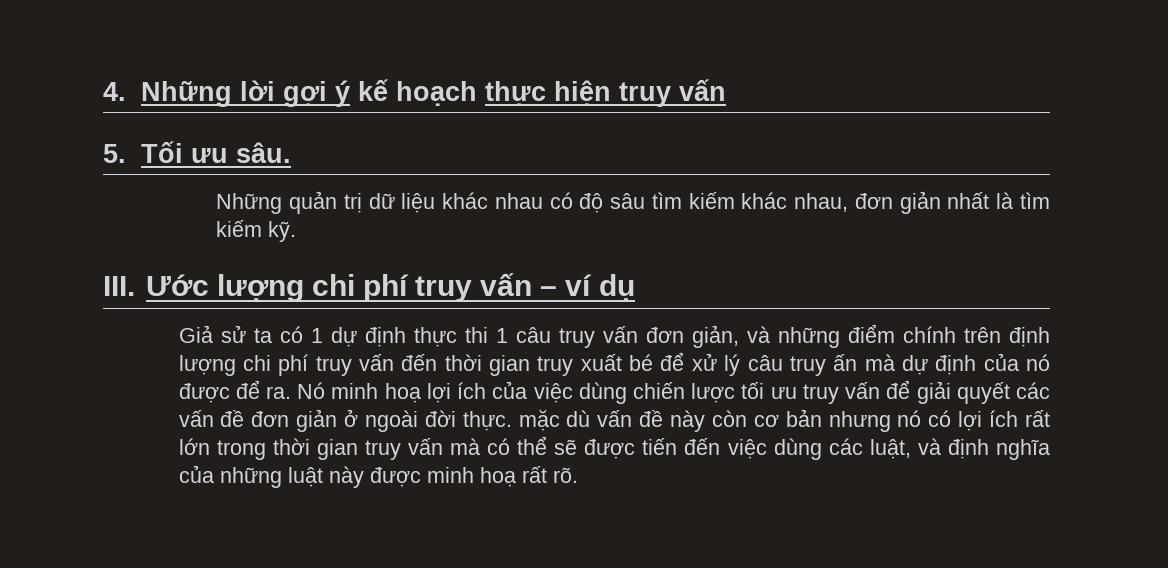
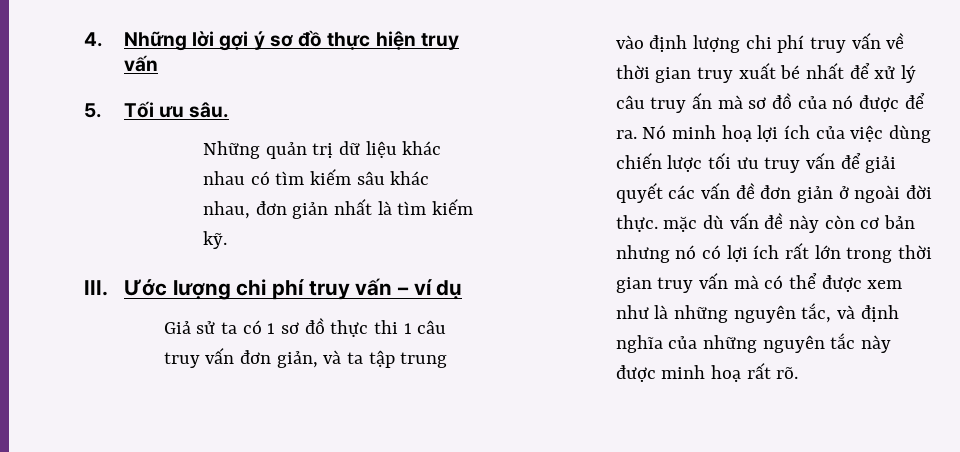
- 4. Những lời gợi ý kế hoạch thực hiện truy vấn
+ 4. Những lời gợi ý sơ đồ thực hiện truy vấn
- Những quản trị dữ liệu khác nhau có độ sâu tìm kiếm khác nhau, đơn giản nhất là tìm kiếm kỹ.
+ Những quản trị dữ liệu khác nhau có tìm kiếm sâu khác nhau, đơn giản nhất là tìm kiếm kỹ.
- Giả sử ta có 1 dự định thực thi 1 câu truy vấn đơn giản, và những điểm chính trên định lượng chi phí truy vấn đến thời gian truy xuất bé để xử lý câu truy ấn mà dự định của nó được để ra.
+ Giả sử ta có 1 sơ đồ thực thi 1 câu truy vấn đơn giản, và ta tập trung vào định lượng chi phí truy vấn về thời gian truy xuất bé nhất để xử lý câu truy ấn mà sơ đồ của nó được để ra.
- Nó minh hoạ lợi ích của việc dùng chiến lược tối ưu truy vấn để giải quyết các vấn đề đơn giản ở ngoài đời thực. mặc dù vấn đề này còn cơ bản nhưng nó có lợi ích rất lớn trong thời gian truy vấn mà có thể sẽ được tiến đến việc dùng các luật, và định nghĩa của những luật này được minh hoạ rất rõ.
+ Nó minh hoạ lợi ích của việc dùng chiến lược tối ưu truy vấn để giải quyết các vấn đề đơn giản ở ngoài đời thực. mặc dù vấn đề này còn cơ bản nhưng nó có lợi ích rất lớn trong thời gian truy vấn mà có thể được xem như là những nguyên tắc, và định nghĩa của những nguyên tắc này được minh hoạ rất rõ.

